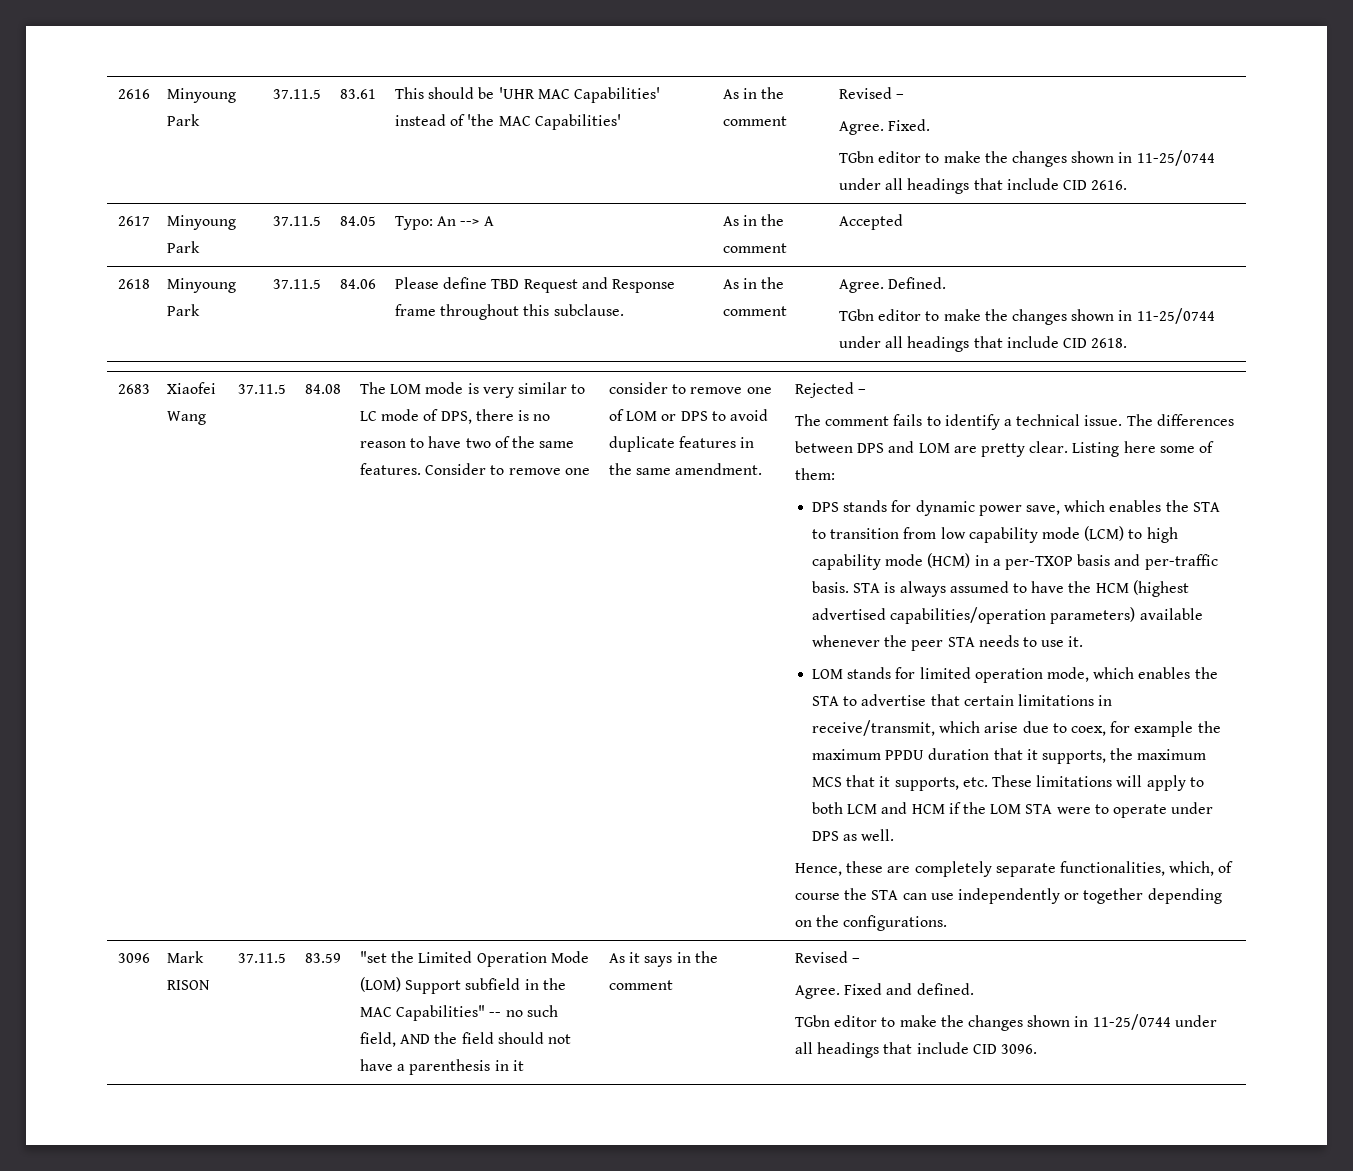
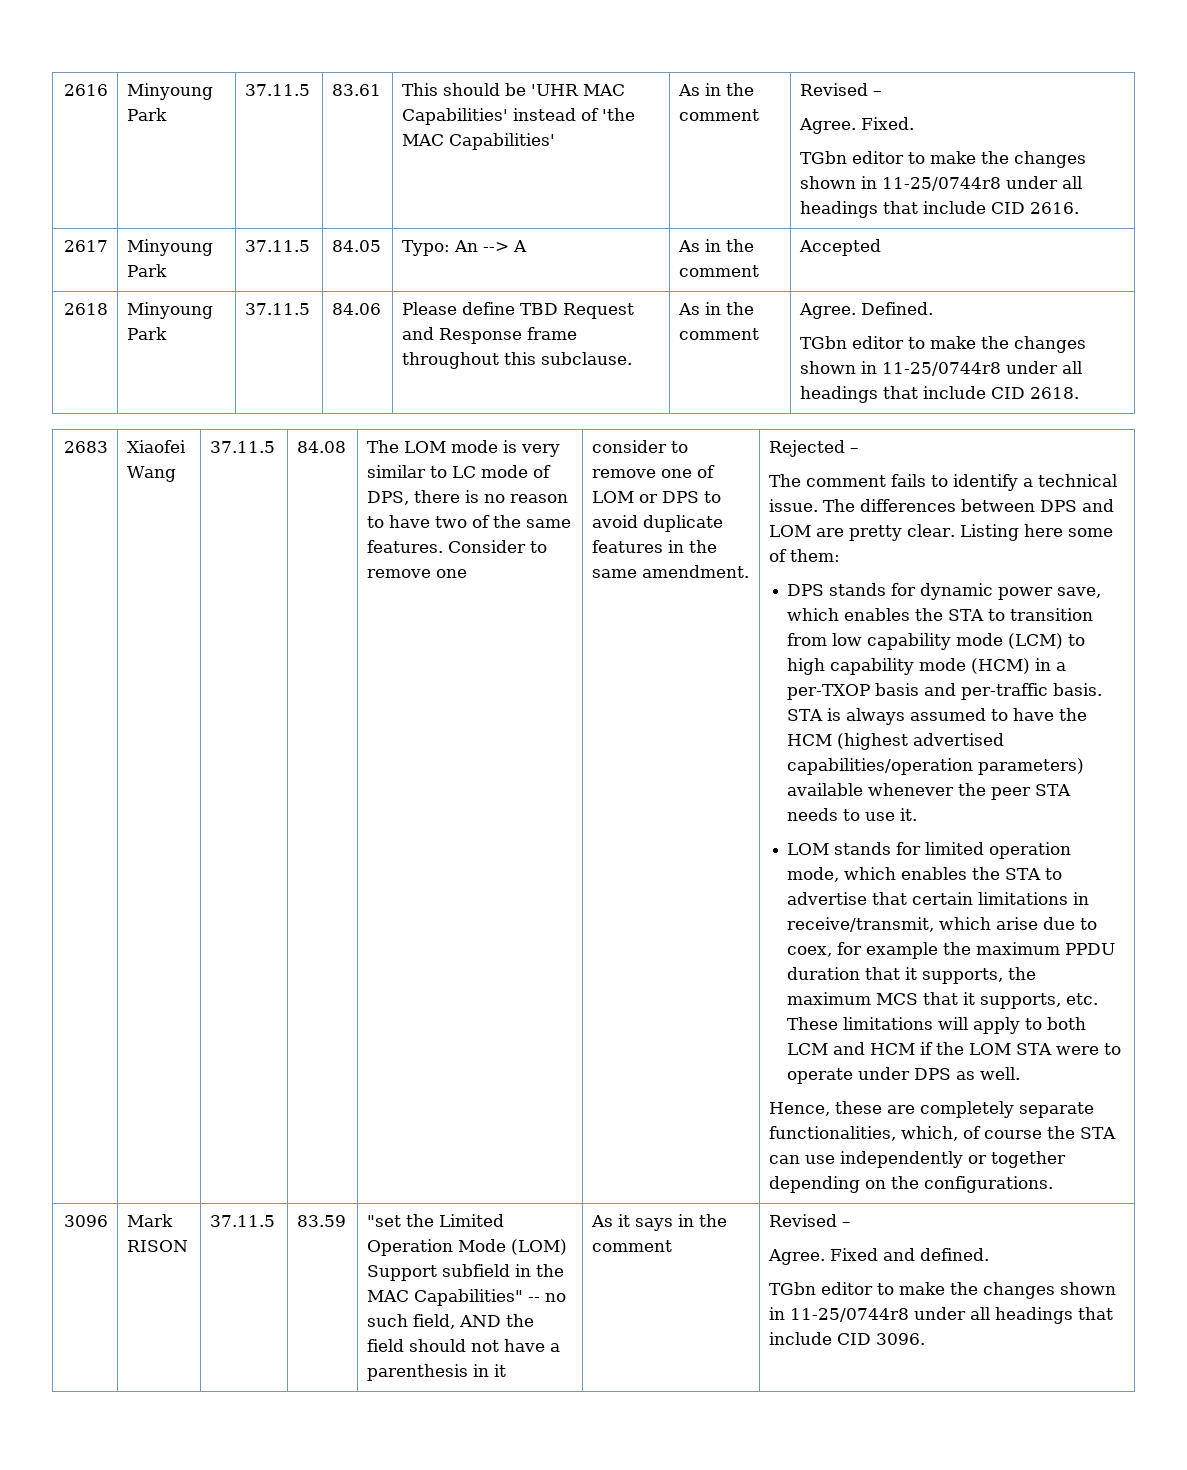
  2616 | Minyoung Park | 37.11.5 | 83.61 | This should be 'UHR MAC Capabilities' instead of 'the MAC Capabilities' | As in the comment | Revised –
  Agree. Fixed.
- TGbn editor to make the changes shown in 11-25/0744 under all headings that include CID 2616.
+ TGbn editor to make the changes shown in 11-25/0744r8 under all headings that include CID 2616.
  2618 | Minyoung Park | 37.11.5 | 84.06 | Please define TBD Request and Response frame throughout this subclause. | As in the comment | Agree. Defined.
- TGbn editor to make the changes shown in 11-25/0744 under all headings that include CID 2618.
+ TGbn editor to make the changes shown in 11-25/0744r8 under all headings that include CID 2618.
- TGbn editor to make the changes shown in 11-25/0744 under all headings that include CID 3096.
+ TGbn editor to make the changes shown in 11-25/0744r8 under all headings that include CID 3096.

